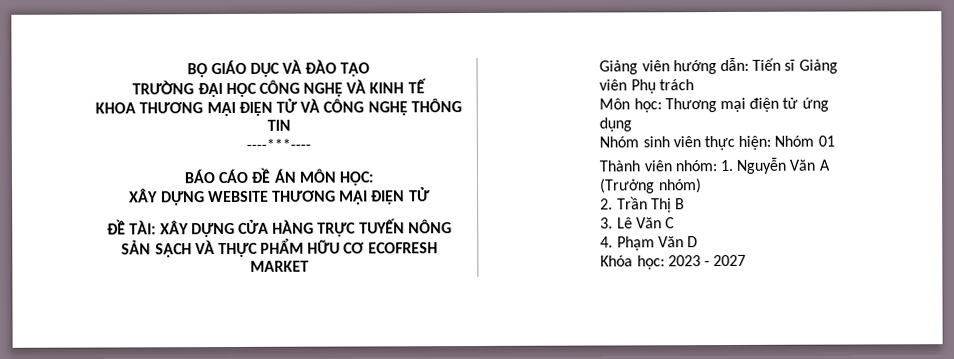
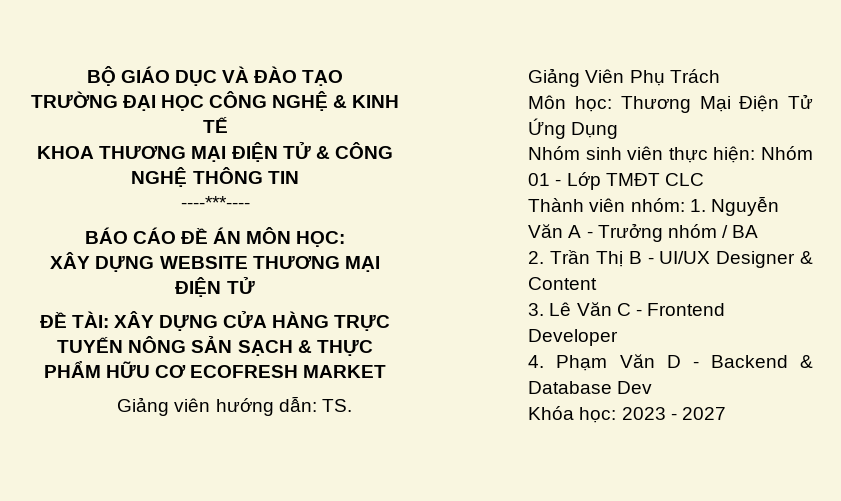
- TRƯỜNG ĐẠI HỌC CÔNG NGHỆ VÀ KINH TẾ
+ TRƯỜNG ĐẠI HỌC CÔNG NGHỆ & KINH TẾ
- KHOA THƯƠNG MẠI ĐIỆN TỬ VÀ CÔNG NGHỆ THÔNG TIN
+ KHOA THƯƠNG MẠI ĐIỆN TỬ & CÔNG NGHỆ THÔNG TIN
- ĐỀ TÀI: XÂY DỰNG CỬA HÀNG TRỰC TUYẾN NÔNG SẢN SẠCH VÀ THỰC PHẨM HỮU CƠ ECOFRESH MARKET
+ ĐỀ TÀI: XÂY DỰNG CỬA HÀNG TRỰC TUYẾN NÔNG SẢN SẠCH & THỰC PHẨM HỮU CƠ ECOFRESH MARKET
- Giảng viên hướng dẫn: Tiến sĩ Giảng viên Phụ trách
- Môn học: Thương mại điện tử ứng dụng
+ Giảng viên hướng dẫn: TS. Giảng Viên Phụ Trách
+ Môn học: Thương Mại Điện Tử Ứng Dụng
- Nhóm sinh viên thực hiện: Nhóm 01
+ Nhóm sinh viên thực hiện: Nhóm 01 - Lớp TMĐT CLC
- Thành viên nhóm: 1. Nguyễn Văn A (Trưởng nhóm)
+ Thành viên nhóm: 1. Nguyễn Văn A - Trưởng nhóm / BA
- 2. Trần Thị B
+ 2. Trần Thị B - UI/UX Designer & Content
- 3. Lê Văn C
+ 3. Lê Văn C - Frontend Developer
- 4. Phạm Văn D
+ 4. Phạm Văn D - Backend & Database Dev

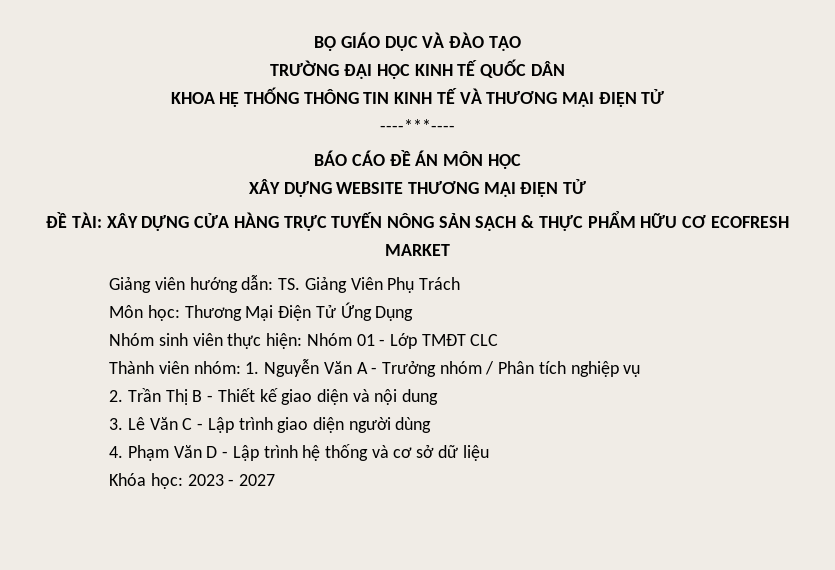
- TRƯỜNG ĐẠI HỌC CÔNG NGHỆ & KINH TẾ
+ TRƯỜNG ĐẠI HỌC KINH TẾ QUỐC DÂN
- KHOA THƯƠNG MẠI ĐIỆN TỬ & CÔNG NGHỆ THÔNG TIN
+ KHOA HỆ THỐNG THÔNG TIN KINH TẾ VÀ THƯƠNG MẠI ĐIỆN TỬ
- BÁO CÁO ĐỀ ÁN MÔN HỌC:
+ BÁO CÁO ĐỀ ÁN MÔN HỌC
- Thành viên nhóm: 1. Nguyễn Văn A - Trưởng nhóm / BA
+ Thành viên nhóm: 1. Nguyễn Văn A - Trưởng nhóm / Phân tích nghiệp vụ
- 2. Trần Thị B - UI/UX Designer & Content
+ 2. Trần Thị B - Thiết kế giao diện và nội dung
- 3. Lê Văn C - Frontend Developer
+ 3. Lê Văn C - Lập trình giao diện người dùng
- 4. Phạm Văn D - Backend & Database Dev
+ 4. Phạm Văn D - Lập trình hệ thống và cơ sở dữ liệu

